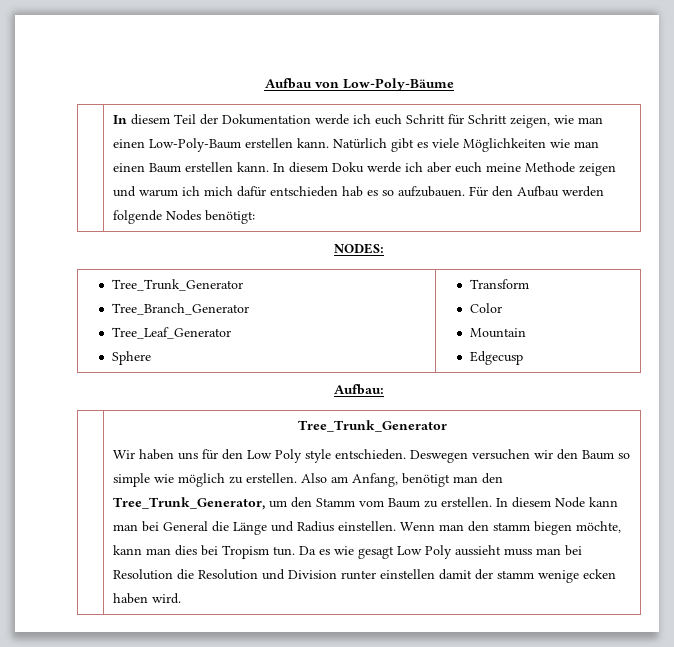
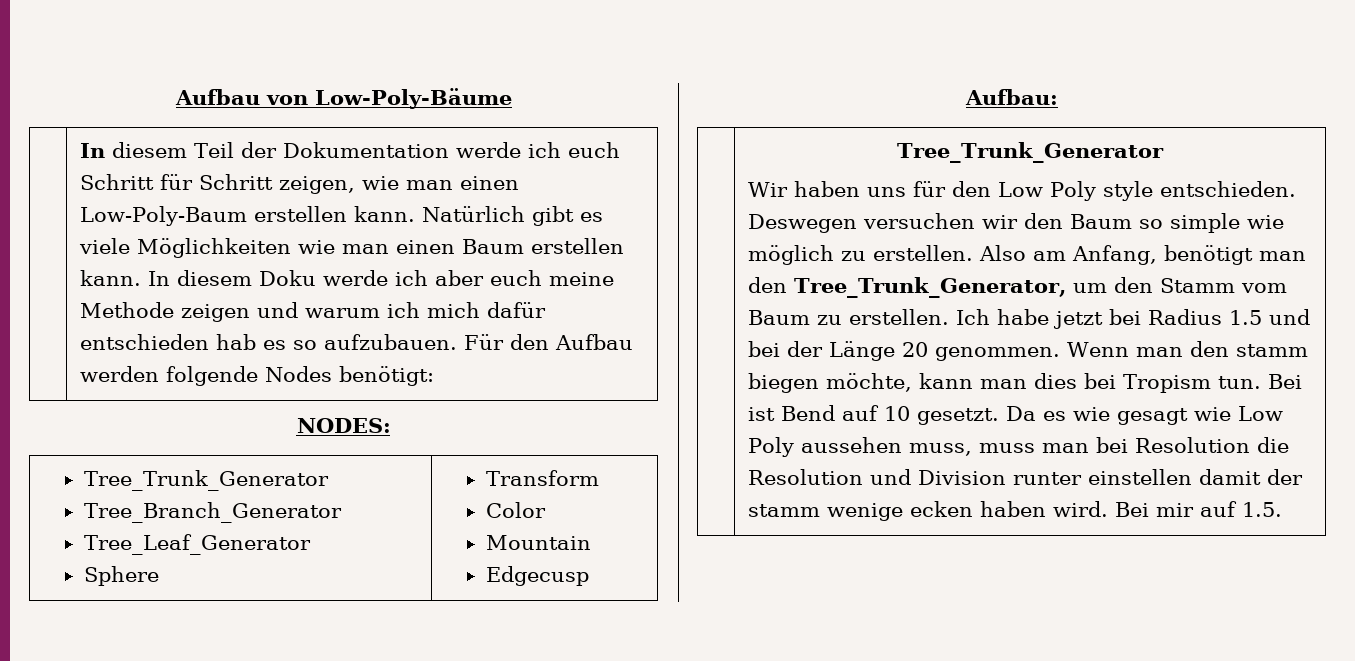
- In diesem Node kann man bei General die Länge und Radius einstellen.
+ Ich habe jetzt bei Radius 1.5 und bei der Länge 20 genommen.
+ Bei ist Bend auf 10 gesetzt.
- Da es wie gesagt Low Poly aussieht muss man bei Resolution die Resolution und Division runter einstellen damit der stamm wenige ecken haben wird.
+ Da es wie gesagt wie Low Poly aussehen muss, muss man bei Resolution die Resolution und Division runter einstellen damit der stamm wenige ecken haben wird.
+ Bei mir auf 1.5.

